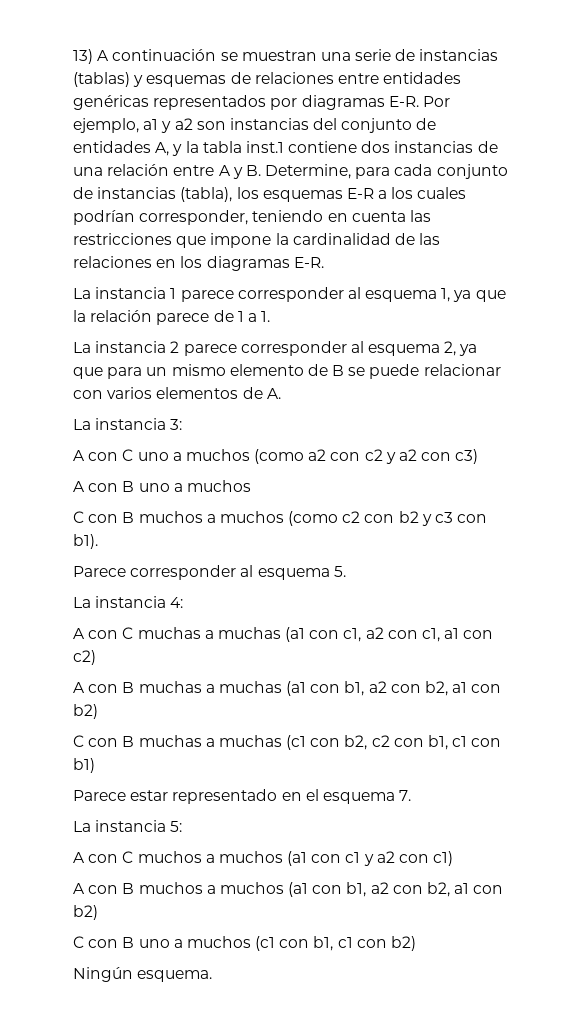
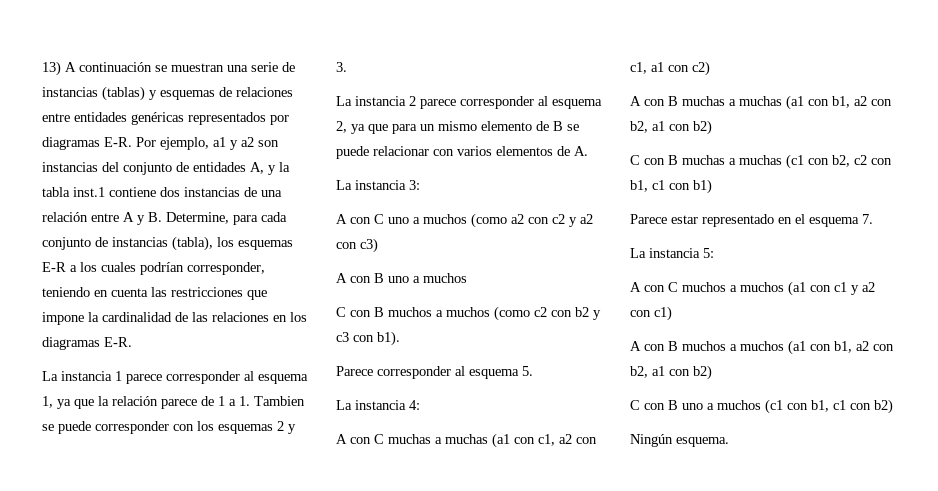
- La instancia 1 parece corresponder al esquema 1, ya que la relación parece de 1 a 1.
+ La instancia 1 parece corresponder al esquema 1, ya que la relación parece de 1 a 1. Tambien se puede corresponder con los esquemas 2 y 3.

